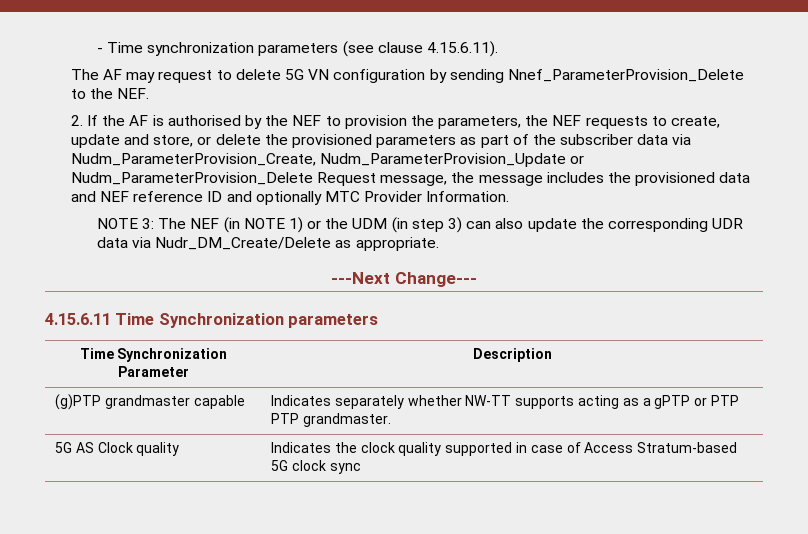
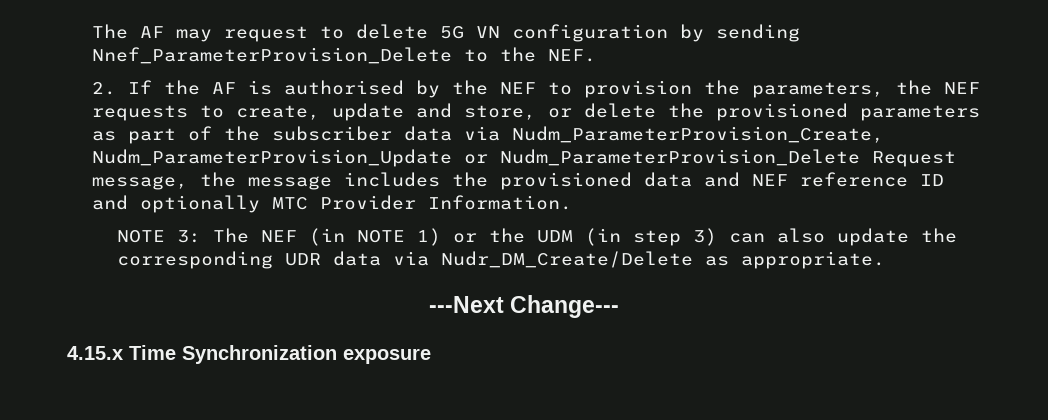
- - Time synchronization parameters (see clause 4.15.6.11).
- 4.15.6.11 Time Synchronization parameters
- Time Synchronization Parameter | Description
- (g)PTP grandmaster capable | Indicates separately whether NW-TT supports acting as a gPTP or PTP PTP grandmaster.
- 5G AS Clock quality | Indicates the clock quality supported in case of Access Stratum-based 5G clock sync
+ 4.15.x Time Synchronization exposure

